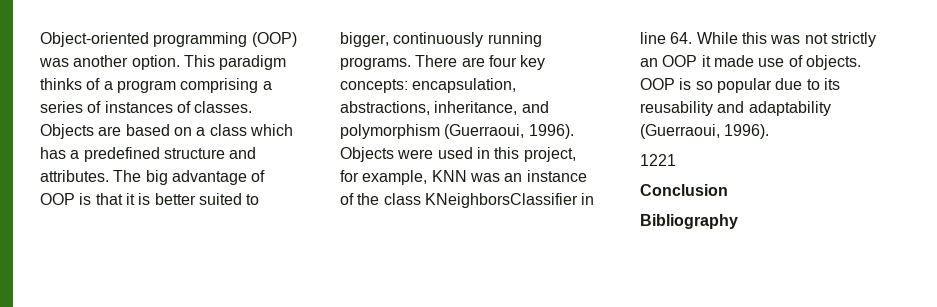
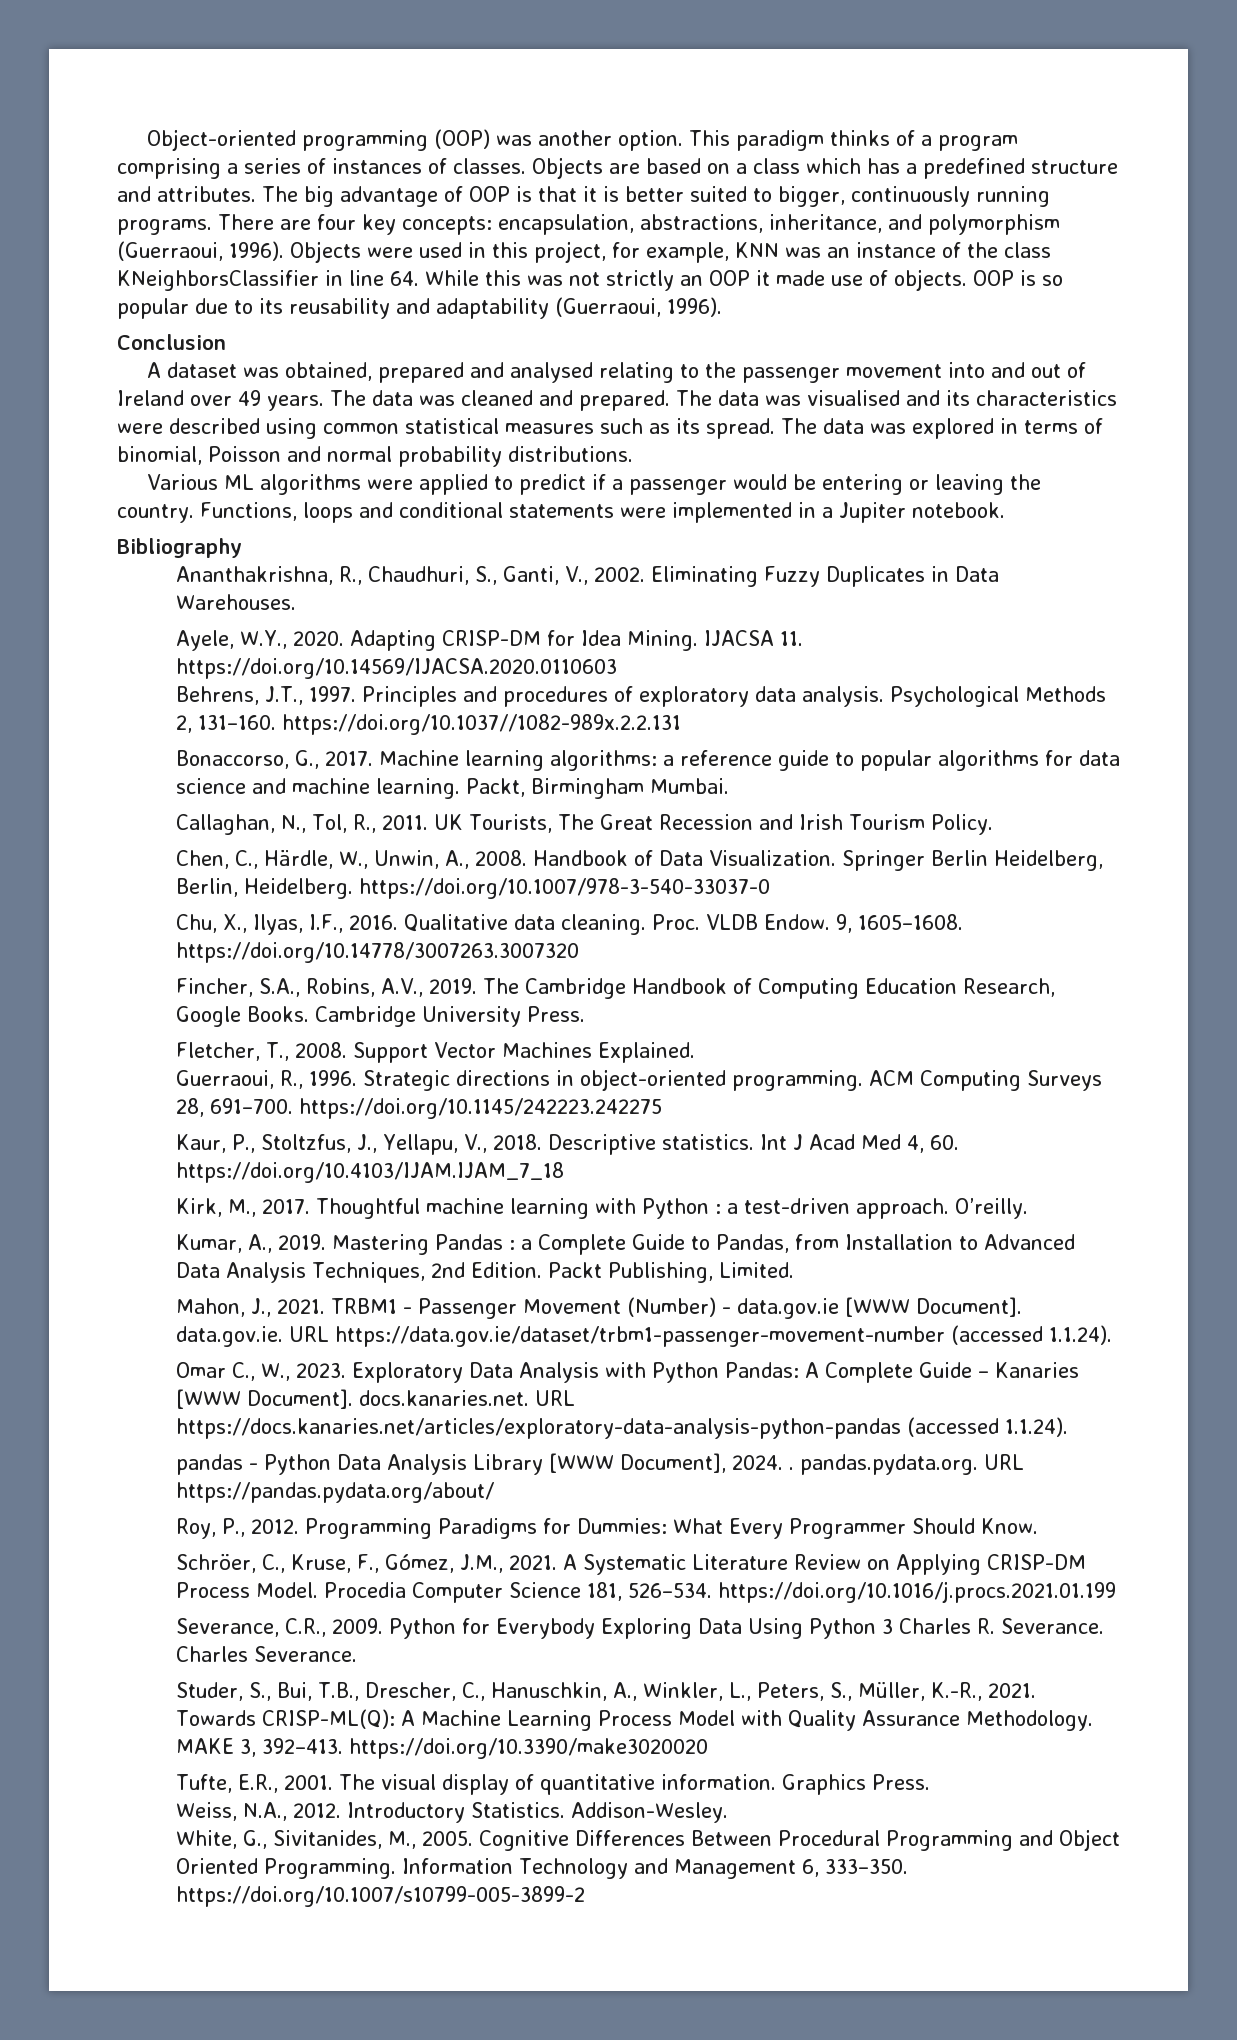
- 1221
+ A dataset was obtained, prepared and analysed relating to the passenger movement into and out of Ireland over 49 years. The data was cleaned and prepared. The data was visualised and its characteristics were described using common statistical measures such as its spread. The data was explored in terms of binomial, Poisson and normal probability distributions.
+ Various ML algorithms were applied to predict if a passenger would be entering or leaving the country. Functions, loops and conditional statements were implemented in a Jupiter notebook.
  Bibliography
+ Ananthakrishna, R., Chaudhuri, S., Ganti, V., 2002. Eliminating Fuzzy Duplicates in Data Warehouses.
+ Ayele, W.Y., 2020. Adapting CRISP-DM for Idea Mining. IJACSA 11. https://doi.org/10.14569/IJACSA.2020.0110603
+ Behrens, J.T., 1997. Principles and procedures of exploratory data analysis. Psychological Methods 2, 131–160. https://doi.org/10.1037//1082-989x.2.2.131
+ Bonaccorso, G., 2017. Machine learning algorithms: a reference guide to popular algorithms for data science and machine learning. Packt, Birmingham Mumbai.
+ Callaghan, N., Tol, R., 2011. UK Tourists, The Great Recession and Irish Tourism Policy.
+ Chen, C., Härdle, W., Unwin, A., 2008. Handbook of Data Visualization. Springer Berlin Heidelberg, Berlin, Heidelberg. https://doi.org/10.1007/978-3-540-33037-0
+ Chu, X., Ilyas, I.F., 2016. Qualitative data cleaning. Proc. VLDB Endow. 9, 1605–1608. https://doi.org/10.14778/3007263.3007320
+ Fincher, S.A., Robins, A.V., 2019. The Cambridge Handbook of Computing Education Research, Google Books. Cambridge University Press.
+ Fletcher, T., 2008. Support Vector Machines Explained.
+ Guerraoui, R., 1996. Strategic directions in object-oriented programming. ACM Computing Surveys 28, 691–700. https://doi.org/10.1145/242223.242275
+ Kaur, P., Stoltzfus, J., Yellapu, V., 2018. Descriptive statistics. Int J Acad Med 4, 60. https://doi.org/10.4103/IJAM.IJAM_7_18
+ Kirk, M., 2017. Thoughtful machine learning with Python : a test-driven approach. O’reilly.
+ Kumar, A., 2019. Mastering Pandas : a Complete Guide to Pandas, from Installation to Advanced Data Analysis Techniques, 2nd Edition. Packt Publishing, Limited.
+ Mahon, J., 2021. TRBM1 - Passenger Movement (Number) - data.gov.ie [WWW Document]. data.gov.ie. URL https://data.gov.ie/dataset/trbm1-passenger-movement-number (accessed 1.1.24).
+ Omar C., W., 2023. Exploratory Data Analysis with Python Pandas: A Complete Guide – Kanaries [WWW Document]. docs.kanaries.net. URL https://docs.kanaries.net/articles/exploratory-data-analysis-python-pandas (accessed 1.1.24).
+ pandas - Python Data Analysis Library [WWW Document], 2024. . pandas.pydata.org. URL https://pandas.pydata.org/about/
+ Roy, P., 2012. Programming Paradigms for Dummies: What Every Programmer Should Know.
+ Schröer, C., Kruse, F., Gómez, J.M., 2021. A Systematic Literature Review on Applying CRISP-DM Process Model. Procedia Computer Science 181, 526–534. https://doi.org/10.1016/j.procs.2021.01.199
+ Severance, C.R., 2009. Python for Everybody Exploring Data Using Python 3 Charles R. Severance. Charles Severance.
+ Studer, S., Bui, T.B., Drescher, C., Hanuschkin, A., Winkler, L., Peters, S., Müller, K.-R., 2021. Towards CRISP-ML(Q): A Machine Learning Process Model with Quality Assurance Methodology. MAKE 3, 392–413. https://doi.org/10.3390/make3020020
+ Tufte, E.R., 2001. The visual display of quantitative information. Graphics Press.
+ Weiss, N.A., 2012. Introductory Statistics. Addison-Wesley.
+ White, G., Sivitanides, M., 2005. Cognitive Differences Between Procedural Programming and Object Oriented Programming. Information Technology and Management 6, 333–350. https://doi.org/10.1007/s10799-005-3899-2

